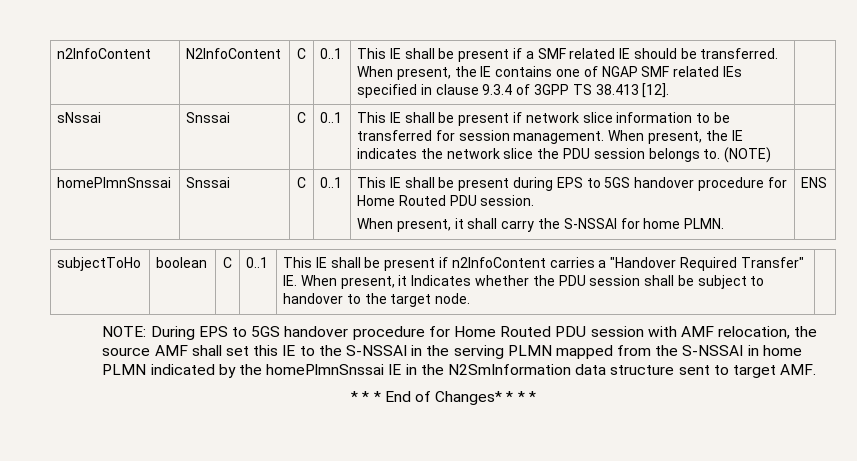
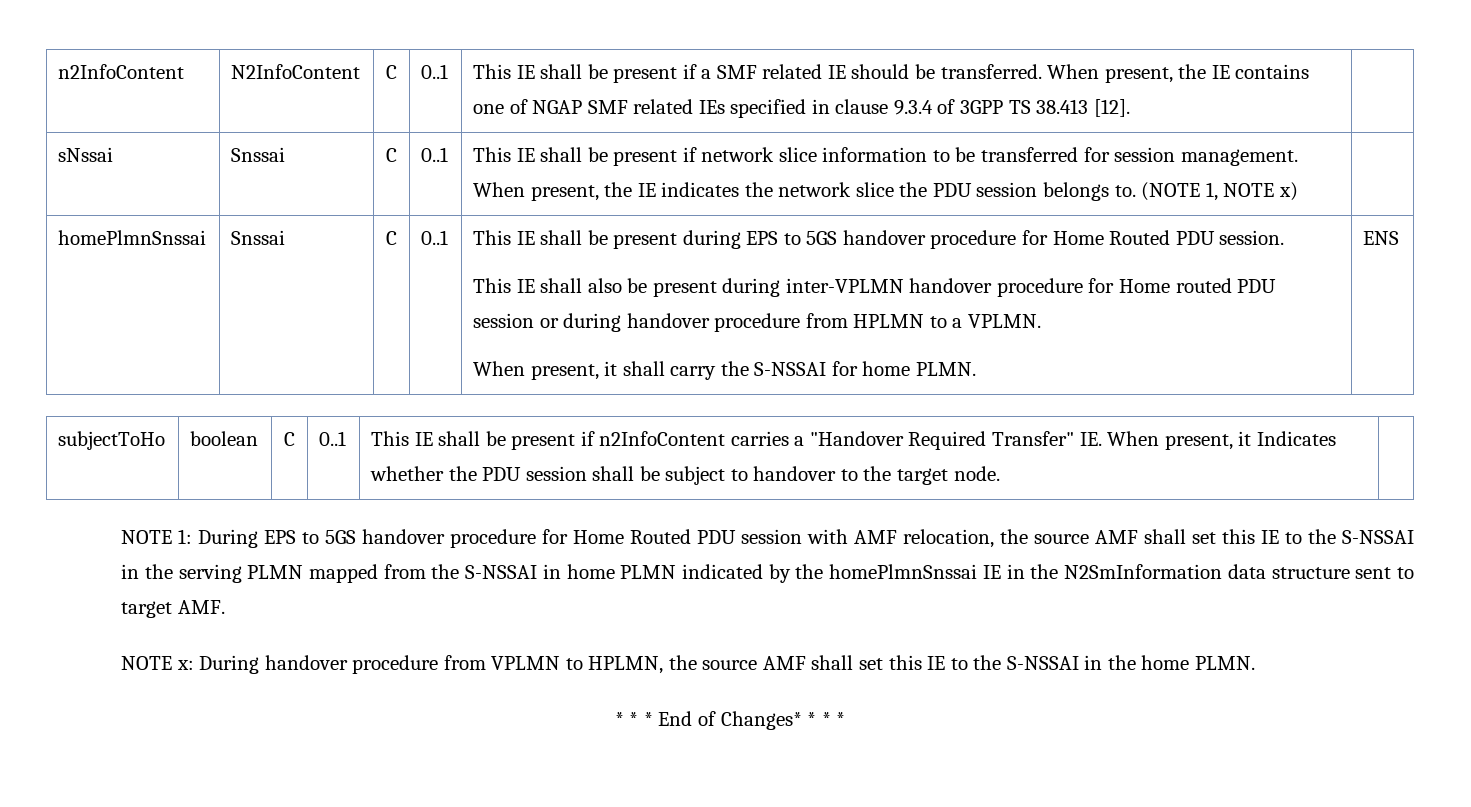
- sNssai | Snssai | C | 0..1 | This IE shall be present if network slice information to be transferred for session management. When present, the IE indicates the network slice the PDU session belongs to. (NOTE) |
+ sNssai | Snssai | C | 0..1 | This IE shall be present if network slice information to be transferred for session management. When present, the IE indicates the network slice the PDU session belongs to. (NOTE 1, NOTE x) |
+ This IE shall also be present during inter-VPLMN handover procedure for Home routed PDU session or during handover procedure from HPLMN to a VPLMN.
- NOTE: During EPS to 5GS handover procedure for Home Routed PDU session with AMF relocation, the source AMF shall set this IE to the S-NSSAI in the serving PLMN mapped from the S-NSSAI in home PLMN indicated by the homePlmnSnssai IE in the N2SmInformation data structure sent to target AMF.
+ NOTE 1: During EPS to 5GS handover procedure for Home Routed PDU session with AMF relocation, the source AMF shall set this IE to the S-NSSAI in the serving PLMN mapped from the S-NSSAI in home PLMN indicated by the homePlmnSnssai IE in the N2SmInformation data structure sent to target AMF.
+ NOTE x: During handover procedure from VPLMN to HPLMN, the source AMF shall set this IE to the S-NSSAI in the home PLMN.

